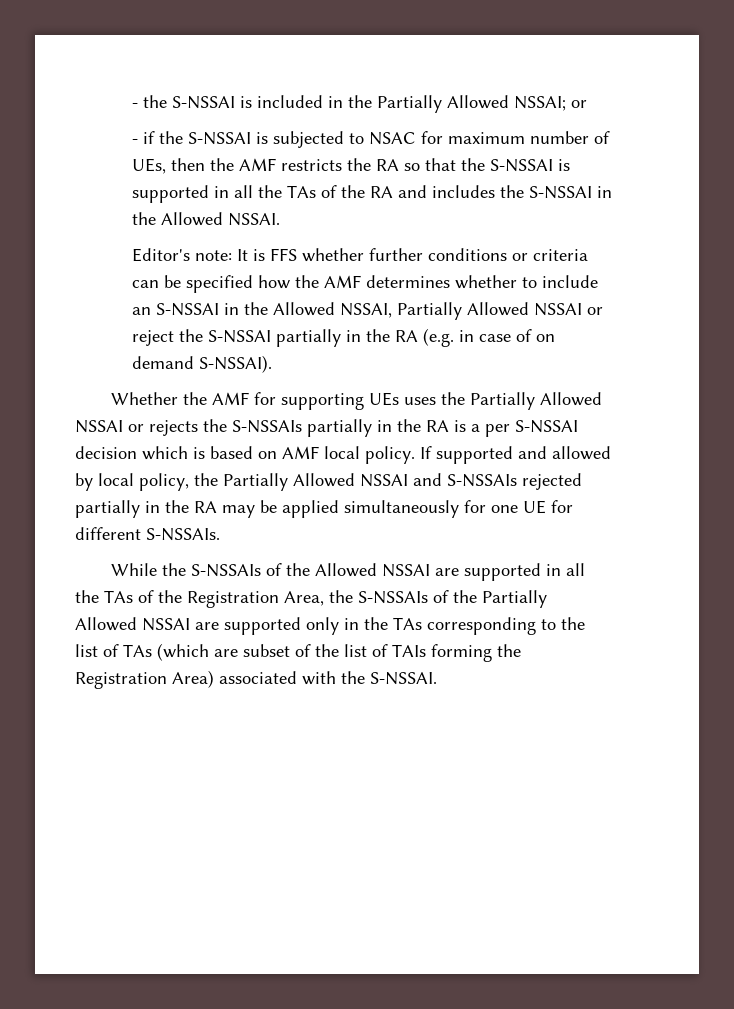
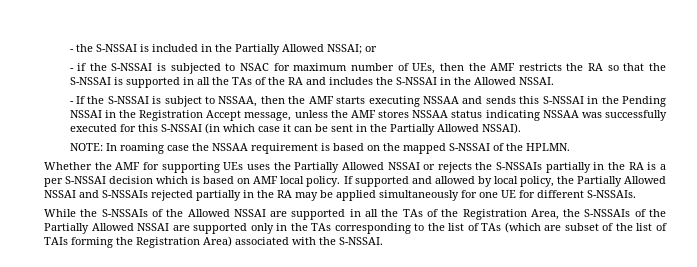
- Editor's note: It is FFS whether further conditions or criteria can be specified how the AMF determines whether to include an S-NSSAI in the Allowed NSSAI, Partially Allowed NSSAI or reject the S-NSSAI partially in the RA (e.g. in case of on demand S-NSSAI).
+ - If the S-NSSAI is subject to NSSAA, then the AMF starts executing NSSAA and sends this S-NSSAI in the Pending NSSAI in the Registration Accept message, unless the AMF stores NSSAA status indicating NSSAA was successfully executed for this S-NSSAI (in which case it can be sent in the Partially Allowed NSSAI).
+ NOTE: In roaming case the NSSAA requirement is based on the mapped S-NSSAI of the HPLMN.

